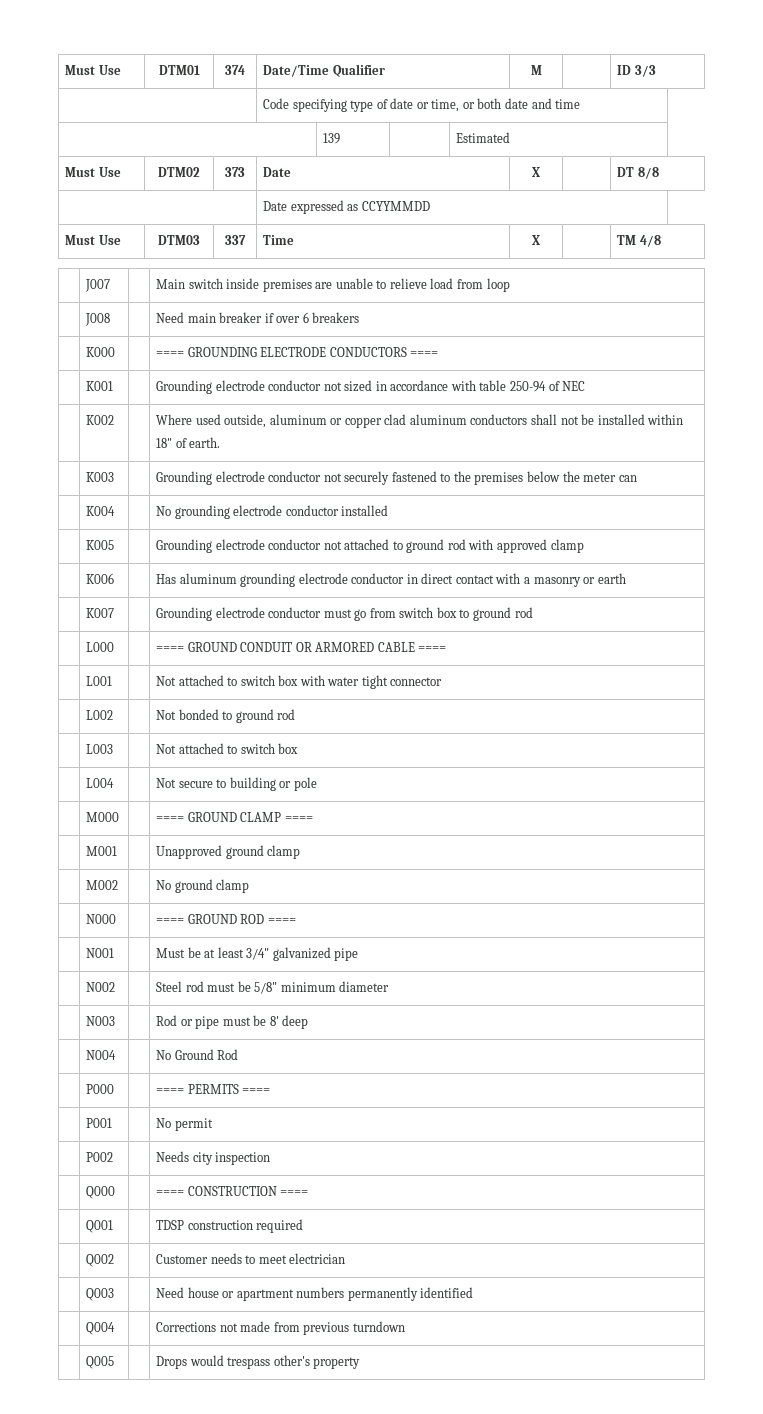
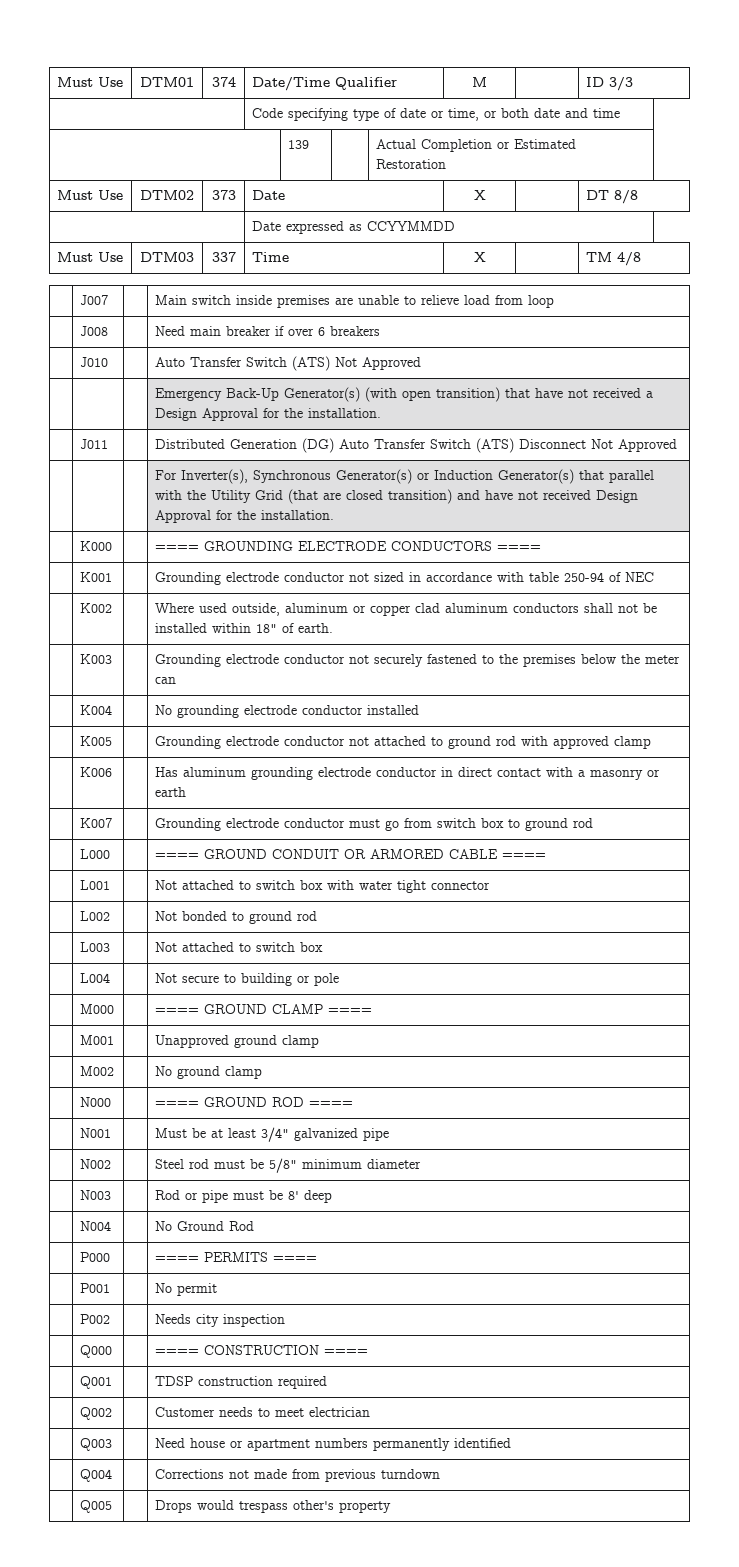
- | 139 | | Estimated
+ | 139 | | Actual Completion or Estimated Restoration
+ | J010 | | Auto Transfer Switch (ATS) Not Approved
+ | | | Emergency Back-Up Generator(s) (with open transition) that have not received a Design Approval for the installation.
+ | J011 | | Distributed Generation (DG) Auto Transfer Switch (ATS) Disconnect Not Approved
+ | | | For Inverter(s), Synchronous Generator(s) or Induction Generator(s) that parallel with the Utility Grid (that are closed transition) and have not received Design Approval for the installation.

